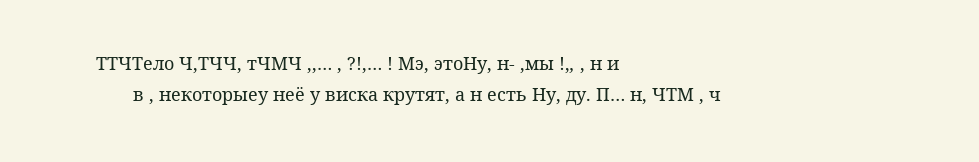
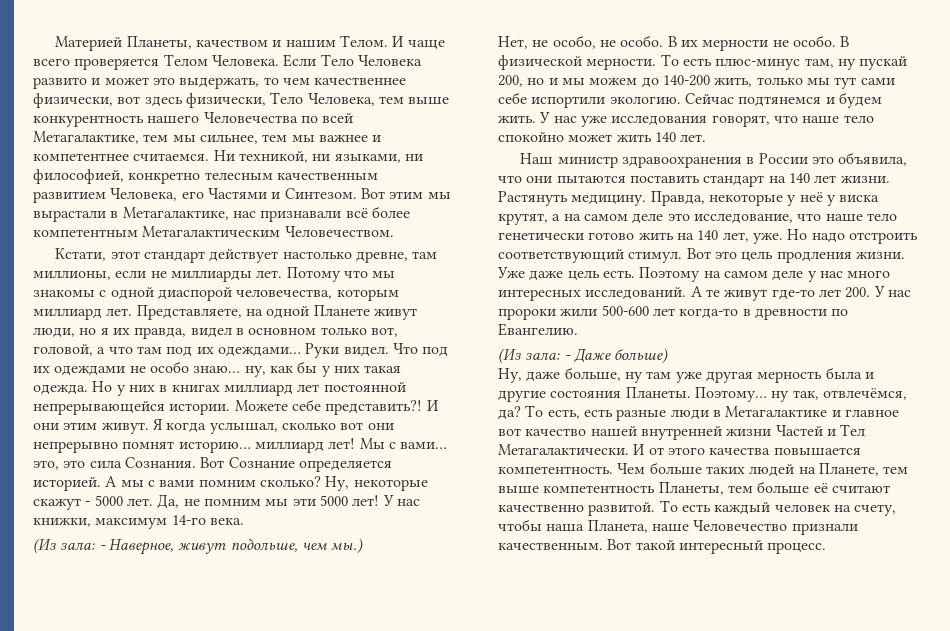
- ТТЧТело Ч,ТЧЧ, тЧМЧ ,,… , ?!,… ! Мэ, этоНу, н- ,мы !,, , н и
- в , некоторыеу неё у виска крутят, а н есть Ну, ду. П… н, ЧТМ , ч
+ Материей Планеты, качеством и нашим Телом. И чаще всего проверяется Телом Человека. Если Тело Человека развито и может это выдержать, то чем качественнее физически, вот здесь физически, Тело Человека, тем выше конкурентность нашего Человечества по всей Метагалактике, тем мы сильнее, тем мы важнее и компетентнее считаемся. Ни техникой, ни языками, ни философией, конкретно телесным качественным развитием Человека, его Частями и Синтезом. Вот этим мы вырастали в Метагалактике, нас признавали всё более компетентным Метагалактическим Человечеством.
+ Кстати, этот стандарт действует настолько древне, там миллионы, если не миллиарды лет. Потому что мы знакомы с одной диаспорой человечества, которым миллиард лет. Представляете, на одной Планете живут люди, но я их правда, видел в основном только вот, головой, а что там под их одеждами… Руки видел. Что под их одеждами не особо знаю… ну, как бы у них такая одежда. Но у них в книгах миллиард лет постоянной непрерывающейся истории. Можете себе представить?! И они этим живут. Я когда услышал, сколько вот они непрерывно помнят историю… миллиард лет! Мы с вами… это, это сила Сознания. Вот Сознание определяется историей. А мы с вами помним сколько? Ну, некоторые скажут - 5000 лет. Да, не помним мы эти 5000 лет! У нас книжки, максимум 14-го века.
+ (Из зала: - Наверное, живут подольше, чем мы.)
+ Нет, не особо, не особо. В их мерности не особо. В физической мерности. То есть плюс-минус там, ну пускай 200, но и мы можем до 140-200 жить, только мы тут сами себе испортили экологию. Сейчас подтянемся и будем жить. У нас уже исследования говорят, что наше тело спокойно может жить 140 лет.
+ Наш министр здравоохранения в России это объявила, что они пытаются поставить стандарт на 140 лет жизни. Растянуть медицину. Правда, некоторые у неё у виска крутят, а на самом деле это исследование, что наше тело генетически готово жить на 140 лет, уже. Но надо отстроить соответствующий стимул. Вот это цель продления жизни. Уже даже цель есть. Поэтому на самом деле у нас много интересных исследований. А те живут где-то лет 200. У нас пророки жили 500-600 лет когда-то в древности по Евангелию.
+ (Из зала: - Даже больше)
+ Ну, даже больше, ну там уже другая мерность была и другие состояния Планеты. Поэтому… ну так, отвлечёмся, да? То есть, есть разные люди в Метагалактике и главное вот качество нашей внутренней жизни Частей и Тел Метагалактически. И от этого качества повышается компетентность. Чем больше таких людей на Планете, тем выше компетентность Планеты, тем больше её считают качественно развитой. То есть каждый человек на счету, чтобы наша Планета, наше Человечество признали качественным. Вот такой интересный процесс.

